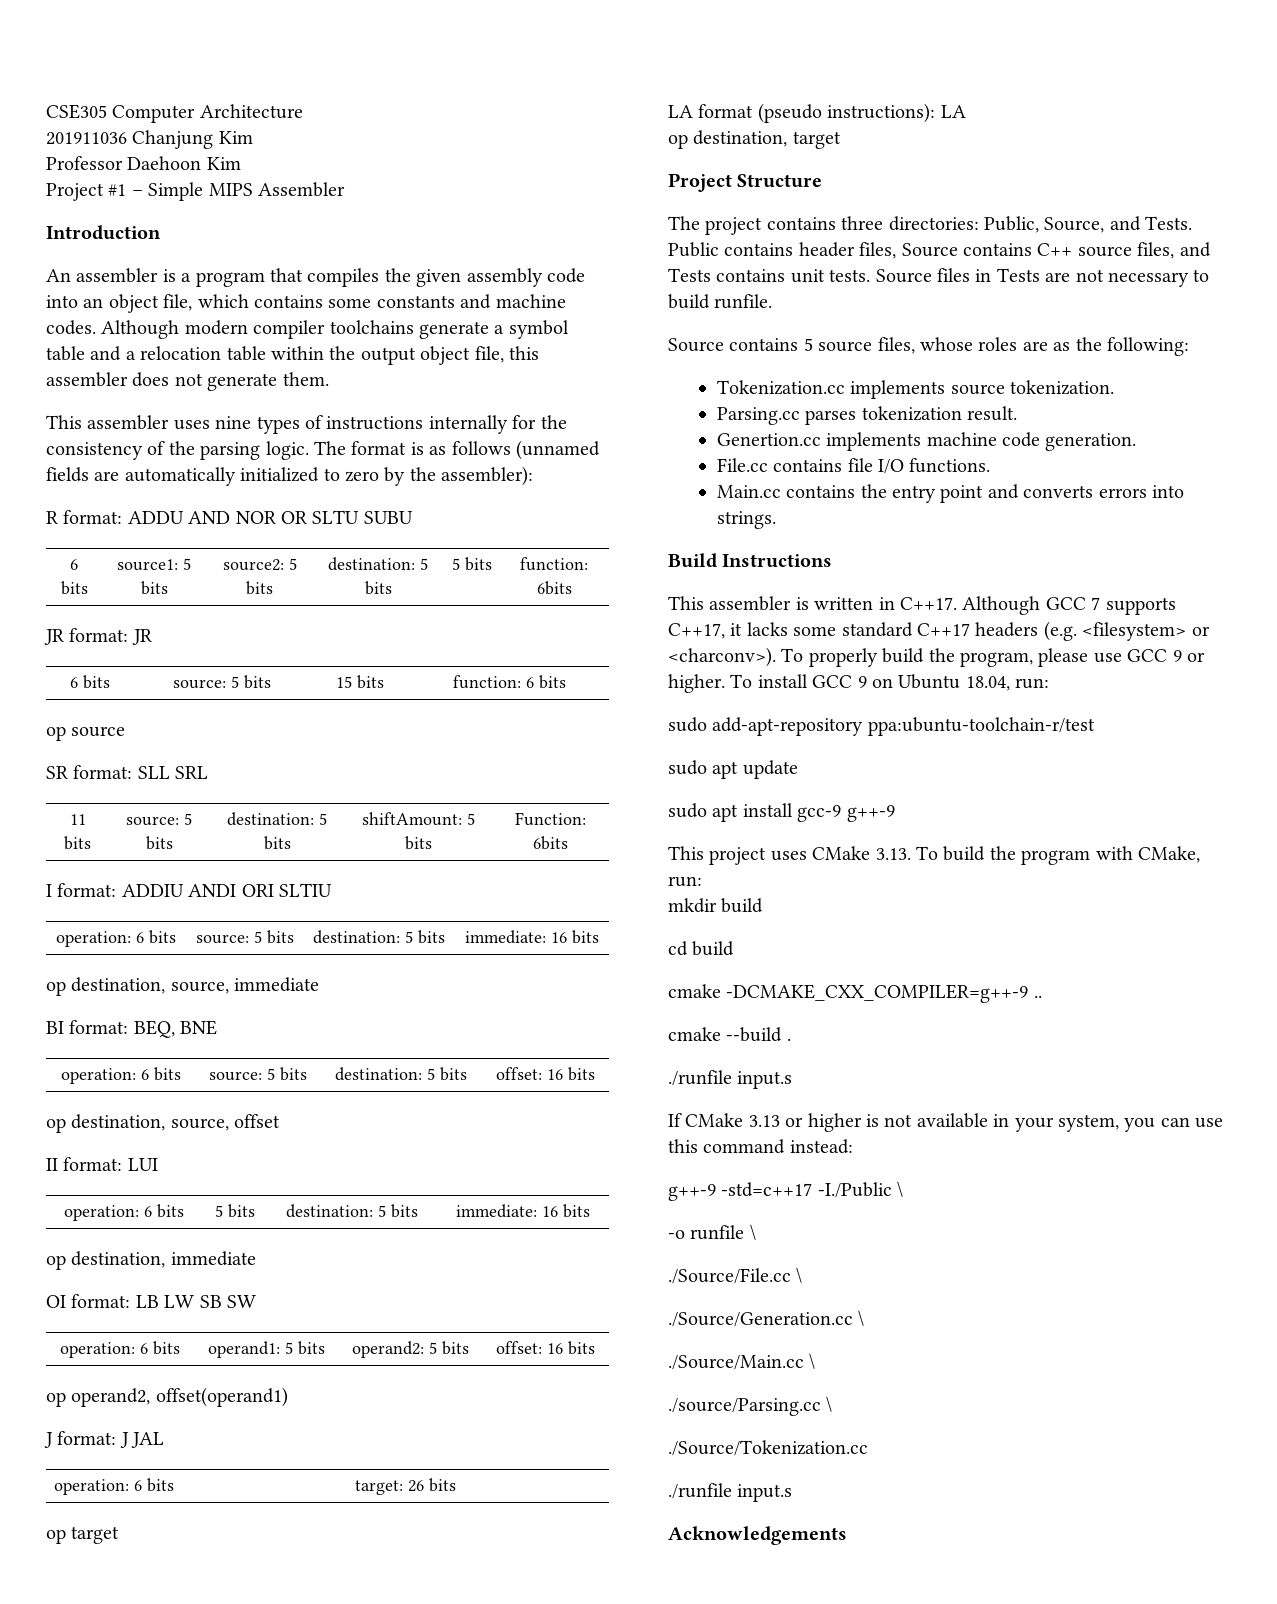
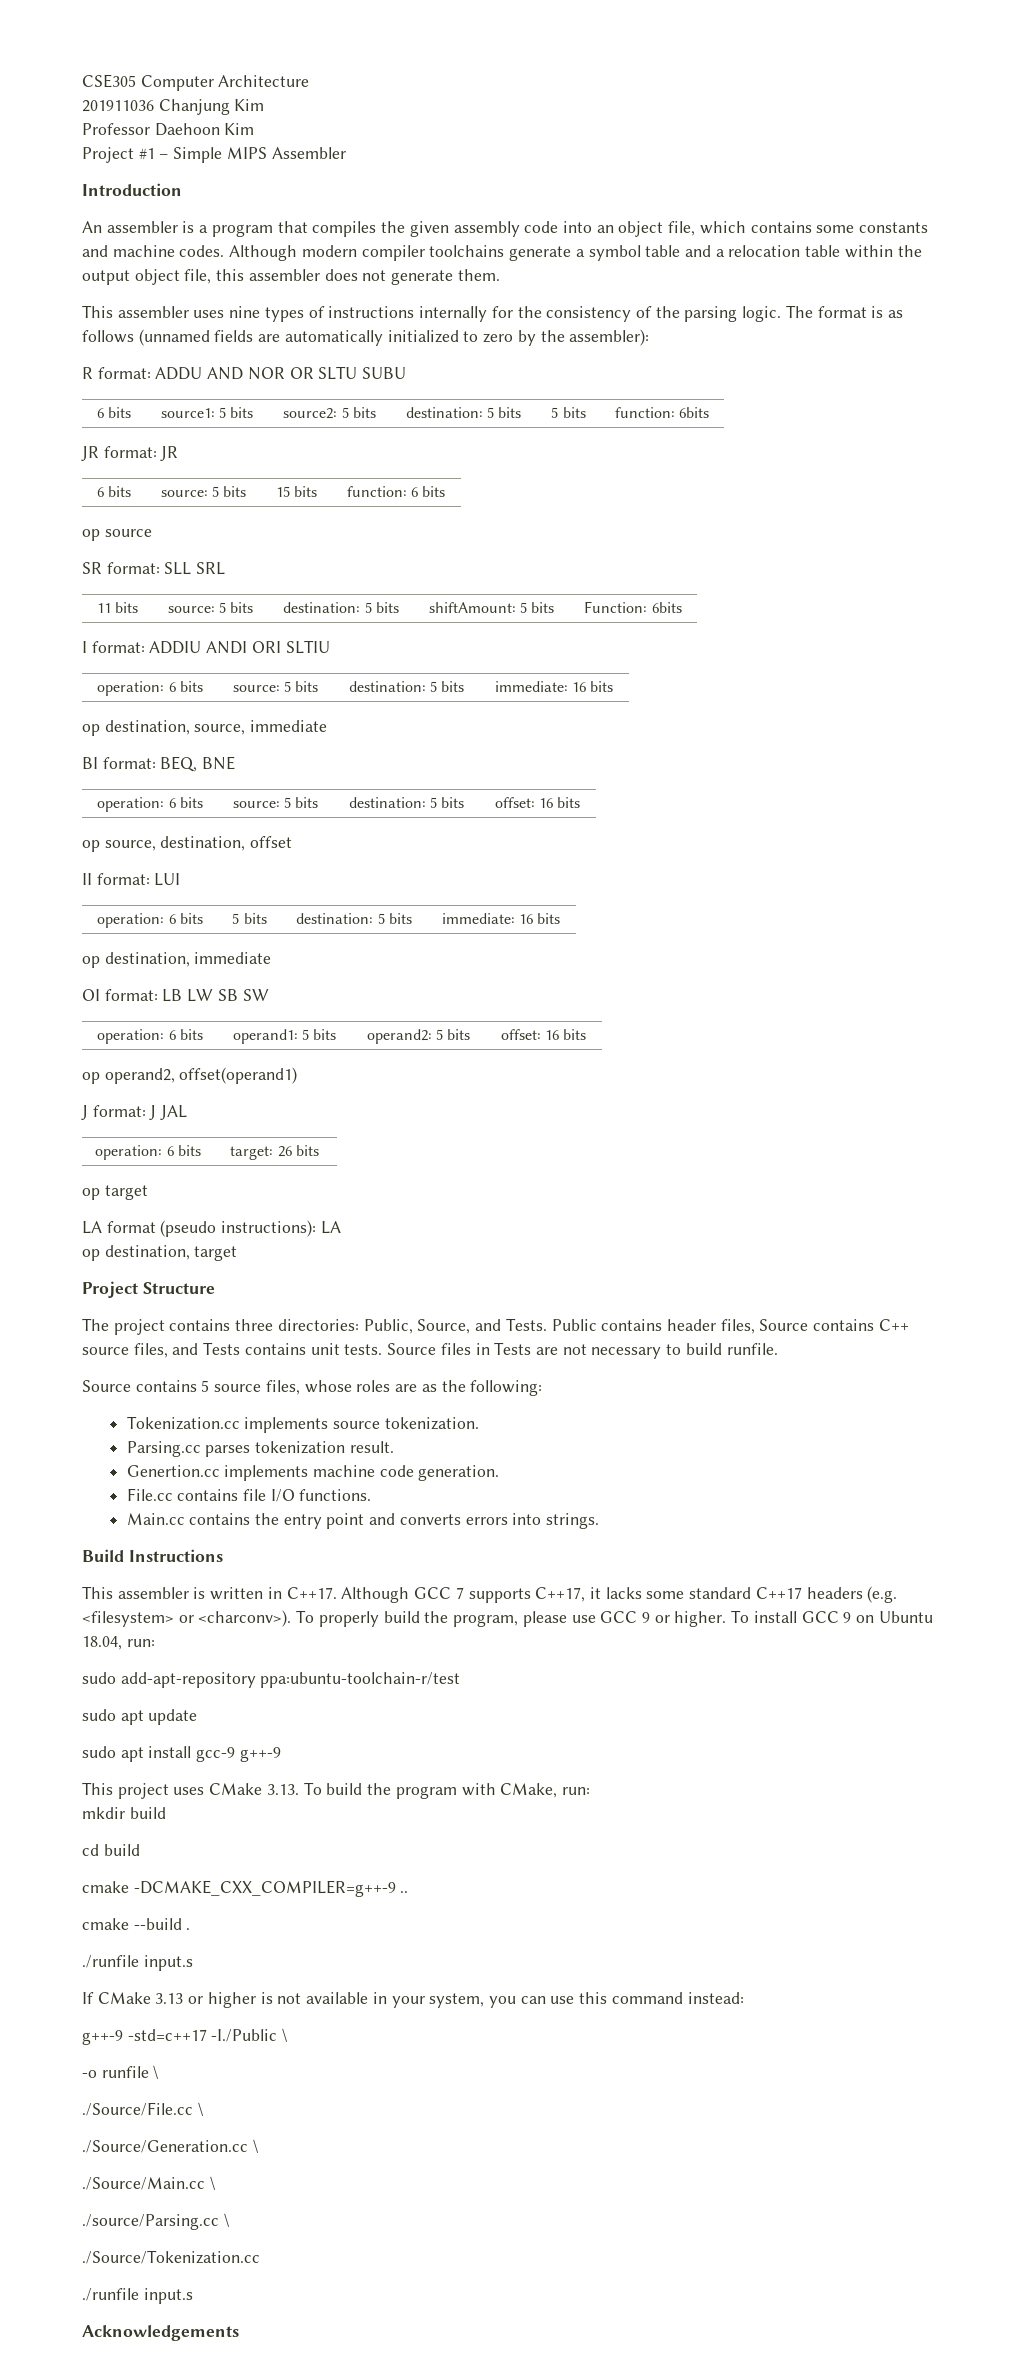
- op destination, source, offset
+ op source, destination, offset

